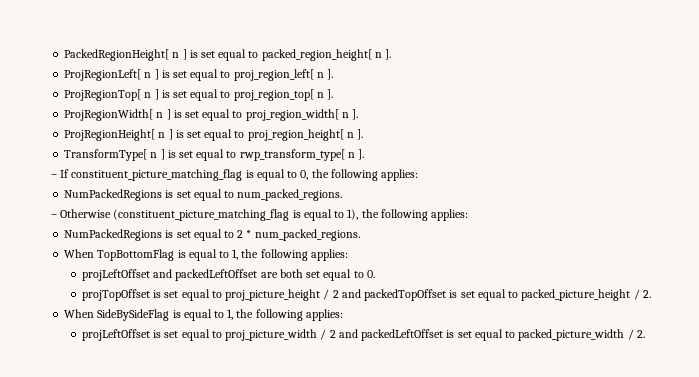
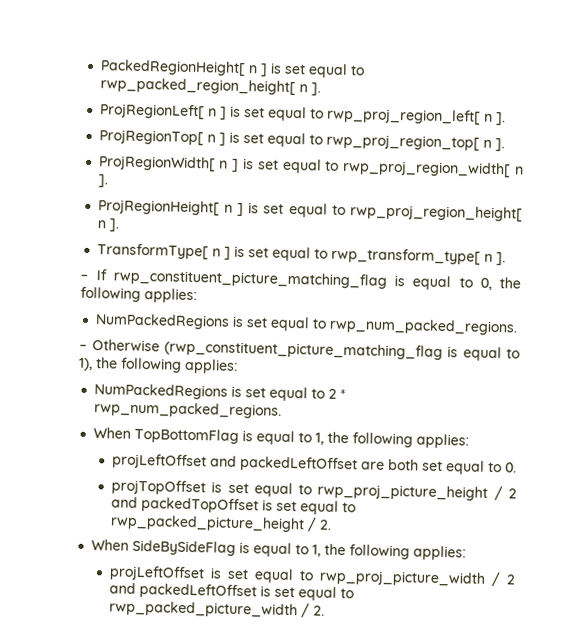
- PackedRegionHeight[ n ] is set equal to packed_region_height[ n ].
+ PackedRegionHeight[ n ] is set equal to rwp_packed_region_height[ n ].
- ProjRegionLeft[ n ] is set equal to proj_region_left[ n ].
+ ProjRegionLeft[ n ] is set equal to rwp_proj_region_left[ n ].
- ProjRegionTop[ n ] is set equal to proj_region_top[ n ].
+ ProjRegionTop[ n ] is set equal to rwp_proj_region_top[ n ].
- ProjRegionWidth[ n ] is set equal to proj_region_width[ n ].
+ ProjRegionWidth[ n ] is set equal to rwp_proj_region_width[ n ].
- ProjRegionHeight[ n ] is set equal to proj_region_height[ n ].
+ ProjRegionHeight[ n ] is set equal to rwp_proj_region_height[ n ].
- – If constituent_picture_matching_flag is equal to 0, the following applies:
+ – If rwp_constituent_picture_matching_flag is equal to 0, the following applies:
- NumPackedRegions is set equal to num_packed_regions.
+ NumPackedRegions is set equal to rwp_num_packed_regions.
- – Otherwise (constituent_picture_matching_flag is equal to 1), the following applies:
+ – Otherwise (rwp_constituent_picture_matching_flag is equal to 1), the following applies:
- NumPackedRegions is set equal to 2 * num_packed_regions.
+ NumPackedRegions is set equal to 2 * rwp_num_packed_regions.
- projTopOffset is set equal to proj_picture_height / 2 and packedTopOffset is set equal to packed_picture_height / 2.
+ projTopOffset is set equal to rwp_proj_picture_height / 2 and packedTopOffset is set equal to rwp_packed_picture_height / 2.
- projLeftOffset is set equal to proj_picture_width / 2 and packedLeftOffset is set equal to packed_picture_width / 2.
+ projLeftOffset is set equal to rwp_proj_picture_width / 2 and packedLeftOffset is set equal to rwp_packed_picture_width / 2.

